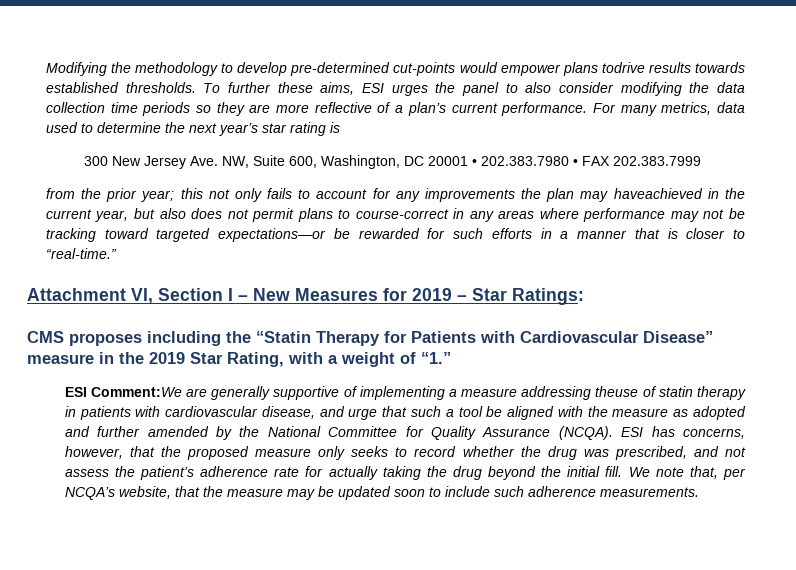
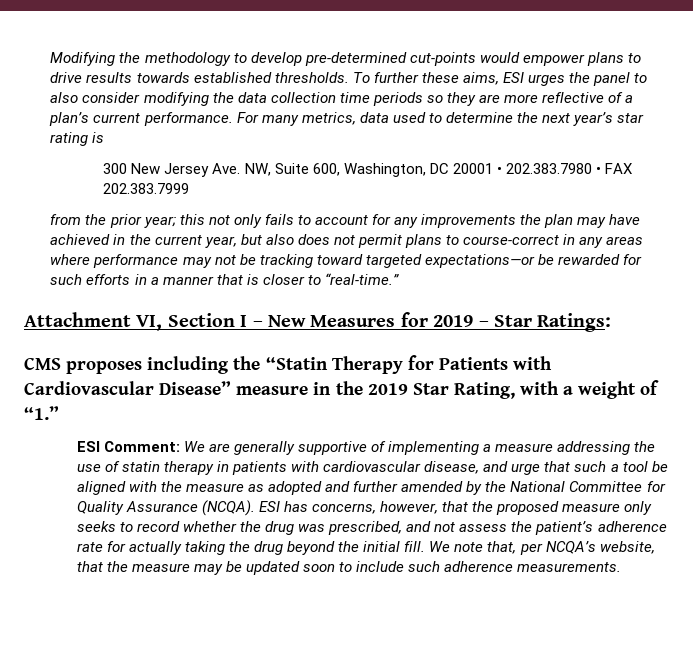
- Modifying the methodology to develop pre-determined cut-points would empower plans todrive results towards established thresholds.
+ Modifying the methodology to develop pre-determined cut-points would empower plans to drive results towards established thresholds.
- from the prior year; this not only fails to account for any improvements the plan may haveachieved in the current year, but also does not permit plans to course-correct in any areas where performance may not be tracking toward targeted expectations—or be rewarded for such efforts in a manner that is closer to “real-time.”
+ from the prior year; this not only fails to account for any improvements the plan may have achieved in the current year, but also does not permit plans to course-correct in any areas where performance may not be tracking toward targeted expectations—or be rewarded for such efforts in a manner that is closer to “real-time.”
- ESI Comment:We are generally supportive of implementing a measure addressing theuse of statin therapy in patients with cardiovascular disease, and urge that such a tool be aligned with the measure as adopted and further amended by the National Committee for Quality Assurance (NCQA).
+ ESI Comment: We are generally supportive of implementing a measure addressing the use of statin therapy in patients with cardiovascular disease, and urge that such a tool be aligned with the measure as adopted and further amended by the National Committee for Quality Assurance (NCQA).

